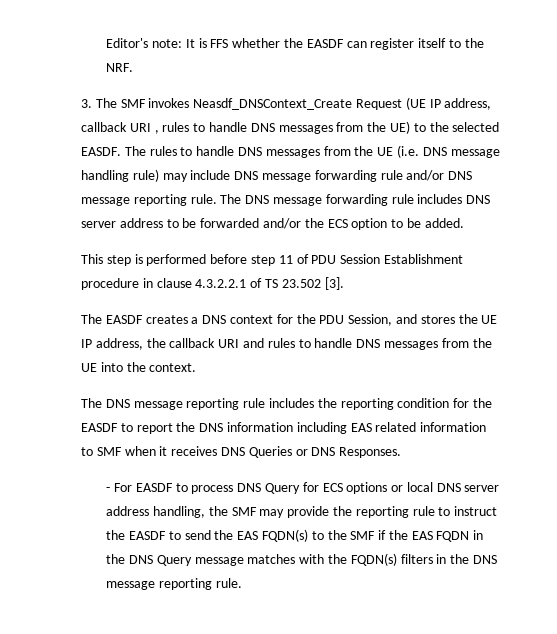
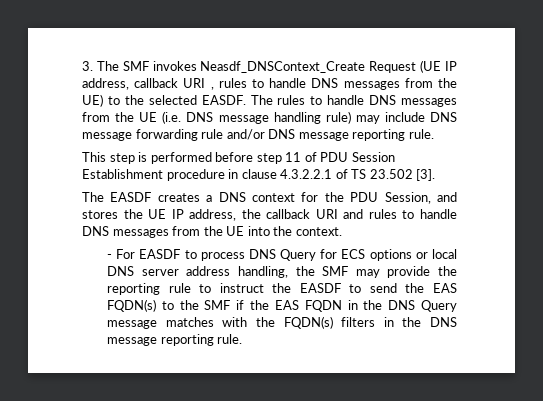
- Editor's note: It is FFS whether the EASDF can register itself to the NRF.
- The DNS message forwarding rule includes DNS server address to be forwarded and/or the ECS option to be added.
- The DNS message reporting rule includes the reporting condition for the EASDF to report the DNS information including EAS related information to SMF when it receives DNS Queries or DNS Responses.

